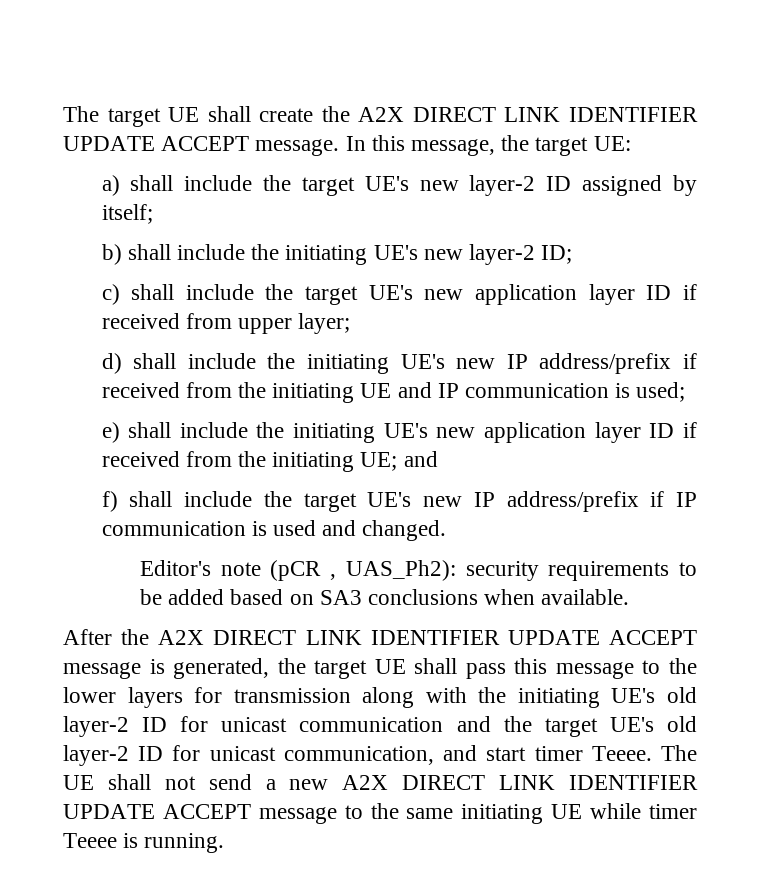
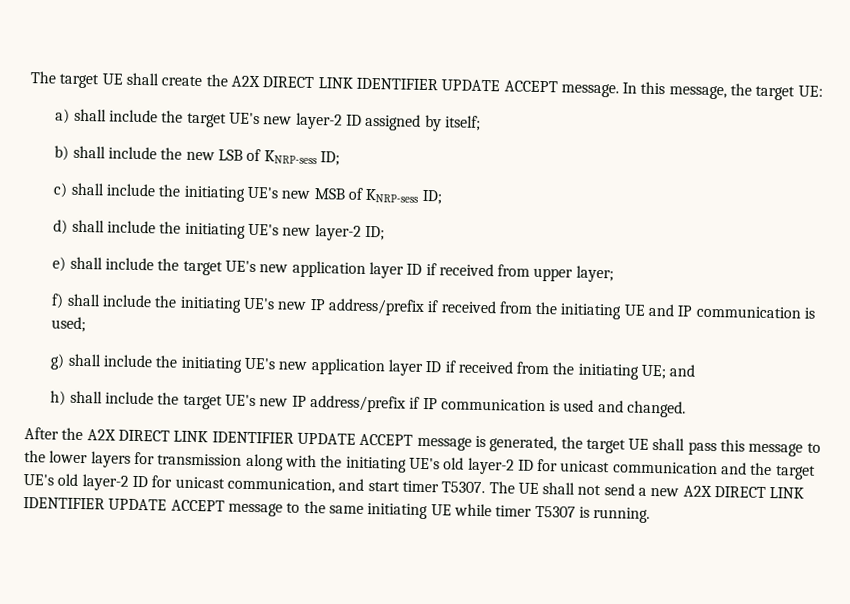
- b) shall include the initiating UE's new layer-2 ID;
+ b) shall include the new LSB of KNRP-sess ID;
+ c) shall include the initiating UE's new MSB of KNRP-sess ID;
+ d) shall include the initiating UE's new layer-2 ID;
- c) shall include the target UE's new application layer ID if received from upper layer;
+ e) shall include the target UE's new application layer ID if received from upper layer;
- d) shall include the initiating UE's new IP address/prefix if received from the initiating UE and IP communication is used;
+ f) shall include the initiating UE's new IP address/prefix if received from the initiating UE and IP communication is used;
- e) shall include the initiating UE's new application layer ID if received from the initiating UE; and
+ g) shall include the initiating UE's new application layer ID if received from the initiating UE; and
- f) shall include the target UE's new IP address/prefix if IP communication is used and changed.
+ h) shall include the target UE's new IP address/prefix if IP communication is used and changed.
- Editor's note (pCR , UAS_Ph2): security requirements to be added based on SA3 conclusions when available.
- After the A2X DIRECT LINK IDENTIFIER UPDATE ACCEPT message is generated, the target UE shall pass this message to the lower layers for transmission along with the initiating UE's old layer-2 ID for unicast communication and the target UE's old layer-2 ID for unicast communication, and start timer Teeee.
+ After the A2X DIRECT LINK IDENTIFIER UPDATE ACCEPT message is generated, the target UE shall pass this message to the lower layers for transmission along with the initiating UE's old layer-2 ID for unicast communication and the target UE's old layer-2 ID for unicast communication, and start timer T5307.
- The UE shall not send a new A2X DIRECT LINK IDENTIFIER UPDATE ACCEPT message to the same initiating UE while timer Teeee is running.
+ The UE shall not send a new A2X DIRECT LINK IDENTIFIER UPDATE ACCEPT message to the same initiating UE while timer T5307 is running.

